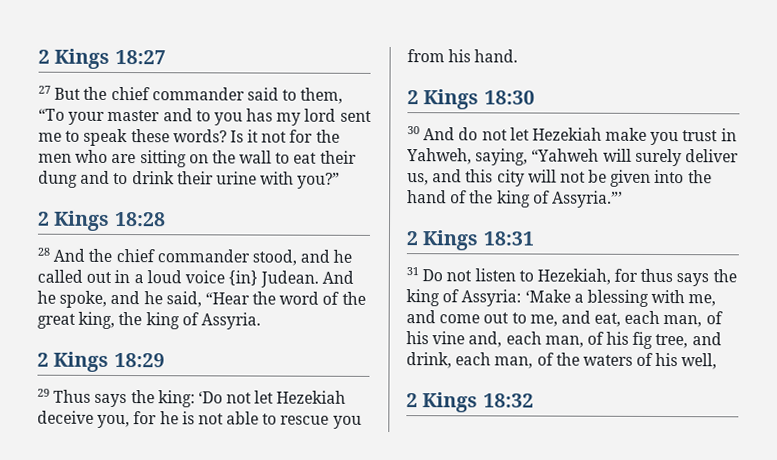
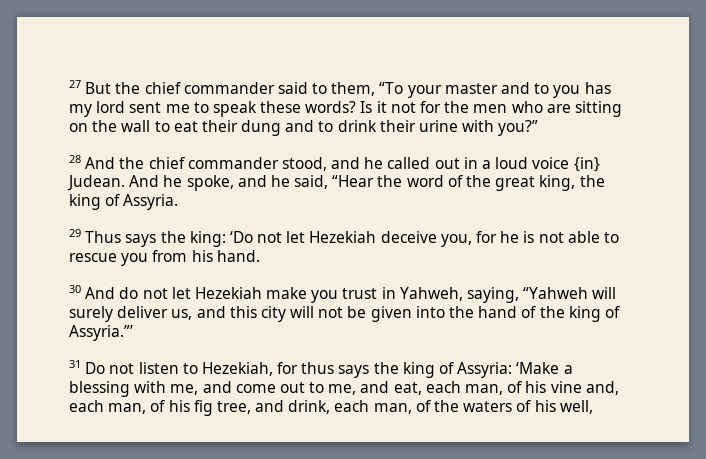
- 2 Kings 18:27
- 2 Kings 18:28
- 2 Kings 18:29
- 2 Kings 18:30
- 2 Kings 18:31
- 2 Kings 18:32

